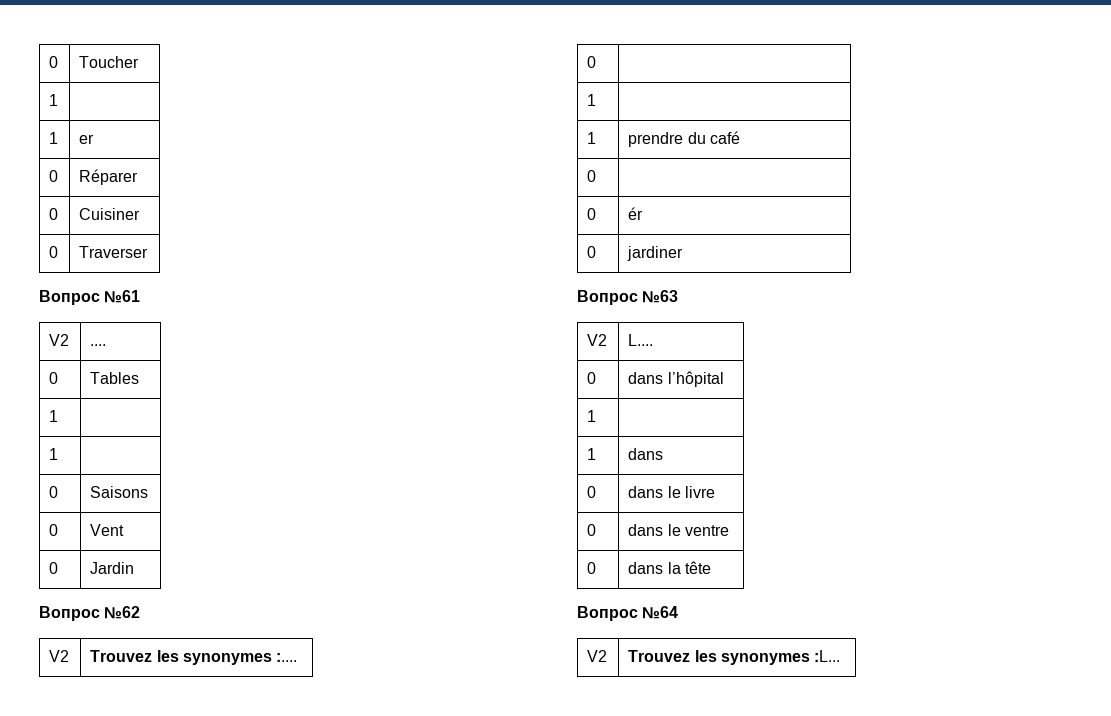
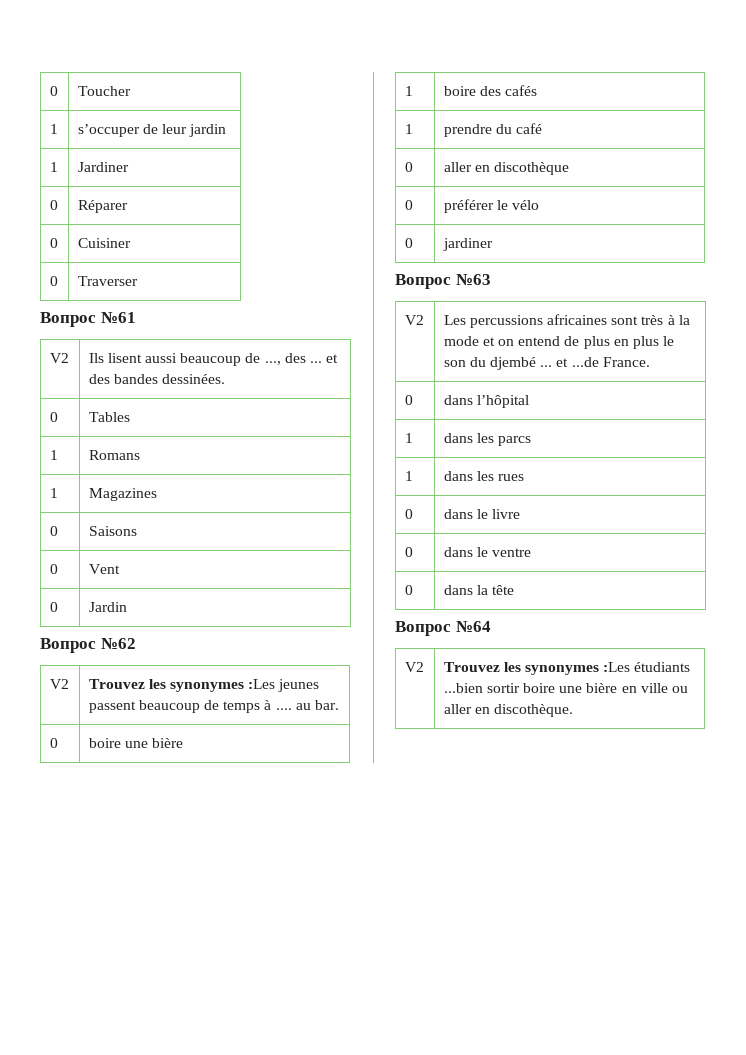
  0 | Toucher
- 1 |
- 1 | er
+ 1 | s’occuper de leur jardin
+ 1 | Jardiner
- V2 | ....
+ V2 | Ils lisent aussi beaucoup de ..., des ... et des bandes dessinées.
  0 | Tables
- 1 |
- 1 |
+ 1 | Romans
+ 1 | Magazines
- V2 | Trouvez les synonymes :....
- 0 |
- 1 |
+ V2 | Trouvez les synonymes :Les jeunes passent beaucoup de temps à .... au bar.
+ 0 | boire une bière
+ 1 | boire des cafés
  1 | prendre du café
- 0 |
- 0 | ér
+ 0 | aller en discothèque
+ 0 | préférer le vélo
- V2 | L....
+ V2 | Les percussions africaines sont très à la mode et on entend de plus en plus le son du djembé ... et ...de France.
  0 | dans l’hôpital
- 1 |
- 1 | dans
+ 1 | dans les parcs
+ 1 | dans les rues
- V2 | Trouvez les synonymes :L...
+ V2 | Trouvez les synonymes :Les étudiants ...bien sortir boire une bière en ville ou aller en discothèque.

